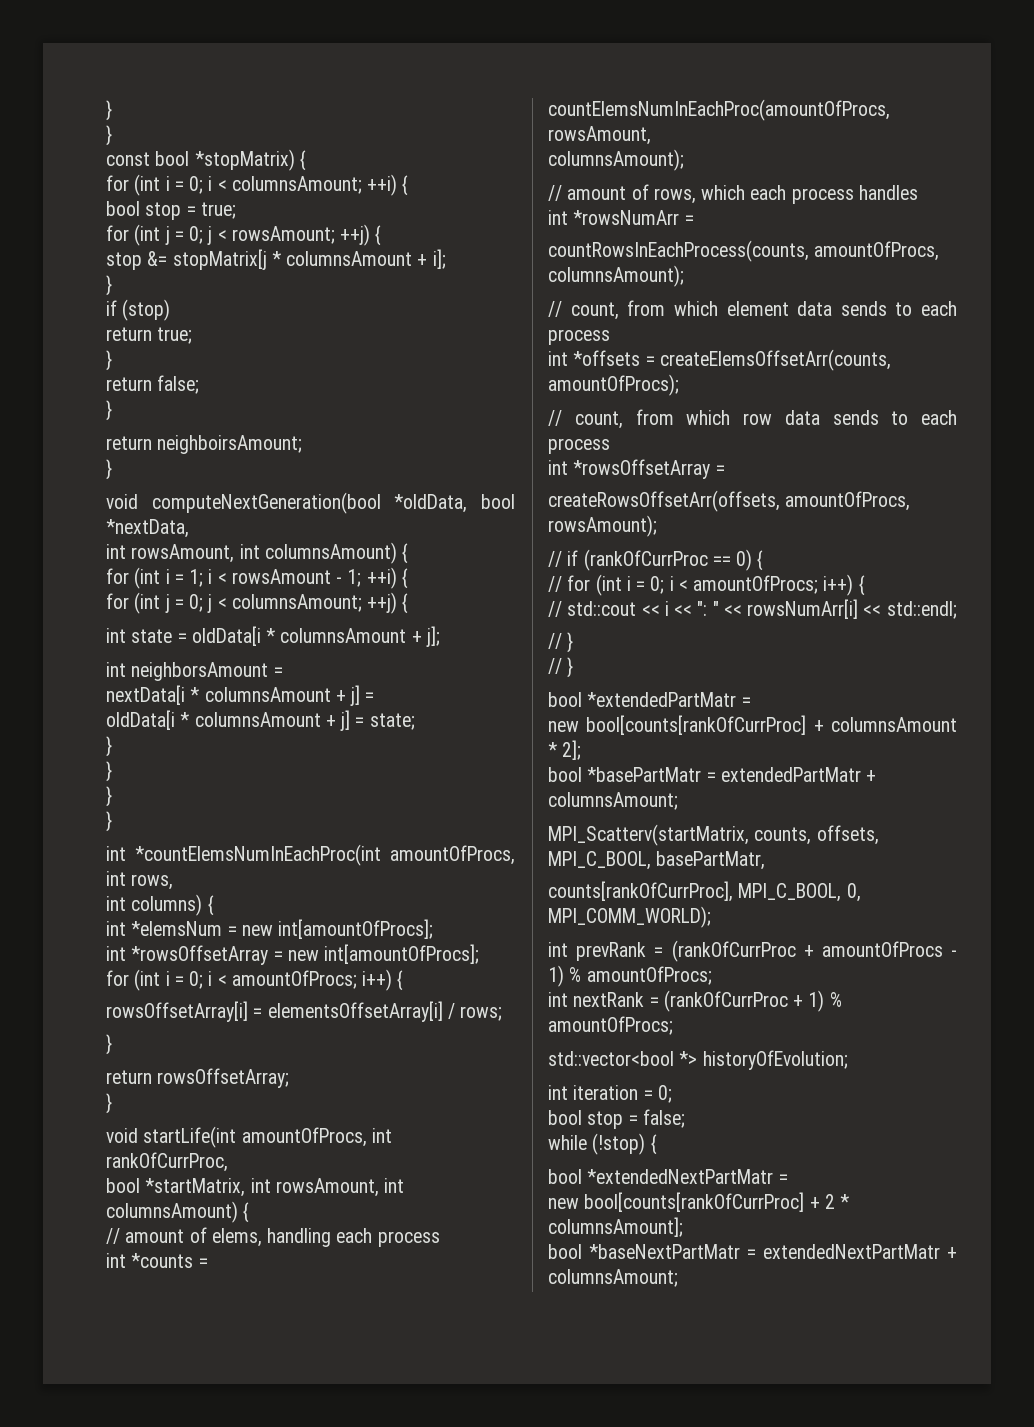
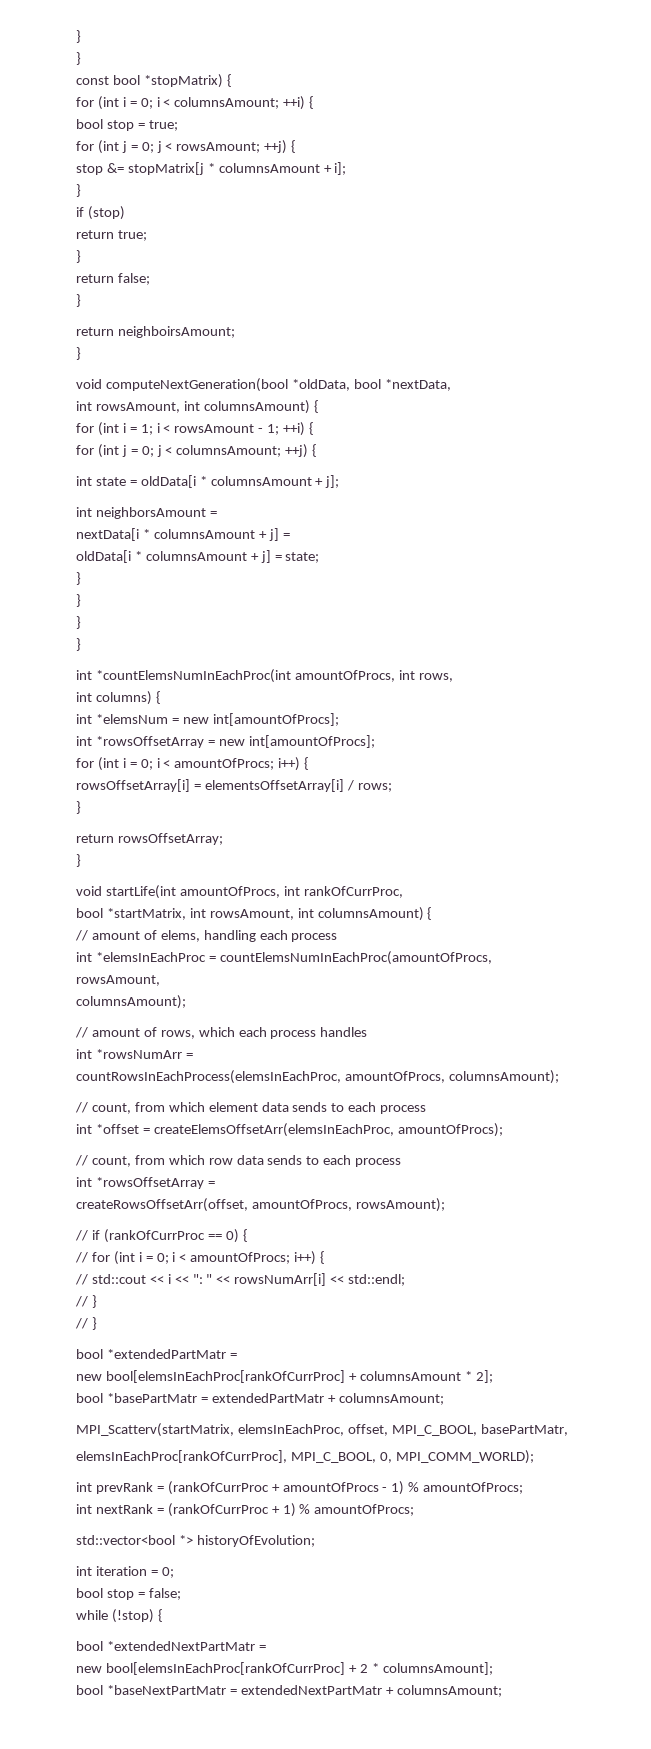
- int *counts = countElemsNumInEachProc(amountOfProcs, rowsAmount,
+ int *elemsInEachProc = countElemsNumInEachProc(amountOfProcs, rowsAmount,
- countRowsInEachProcess(counts, amountOfProcs, columnsAmount);
+ countRowsInEachProcess(elemsInEachProc, amountOfProcs, columnsAmount);
- int *offsets = createElemsOffsetArr(counts, amountOfProcs);
+ int *offset = createElemsOffsetArr(elemsInEachProc, amountOfProcs);
- createRowsOffsetArr(offsets, amountOfProcs, rowsAmount);
+ createRowsOffsetArr(offset, amountOfProcs, rowsAmount);
- new bool[counts[rankOfCurrProc] + columnsAmount * 2];
+ new bool[elemsInEachProc[rankOfCurrProc] + columnsAmount * 2];
- MPI_Scatterv(startMatrix, counts, offsets, MPI_C_BOOL, basePartMatr,
+ MPI_Scatterv(startMatrix, elemsInEachProc, offset, MPI_C_BOOL, basePartMatr,
- counts[rankOfCurrProc], MPI_C_BOOL, 0, MPI_COMM_WORLD);
+ elemsInEachProc[rankOfCurrProc], MPI_C_BOOL, 0, MPI_COMM_WORLD);
- new bool[counts[rankOfCurrProc] + 2 * columnsAmount];
+ new bool[elemsInEachProc[rankOfCurrProc] + 2 * columnsAmount];

